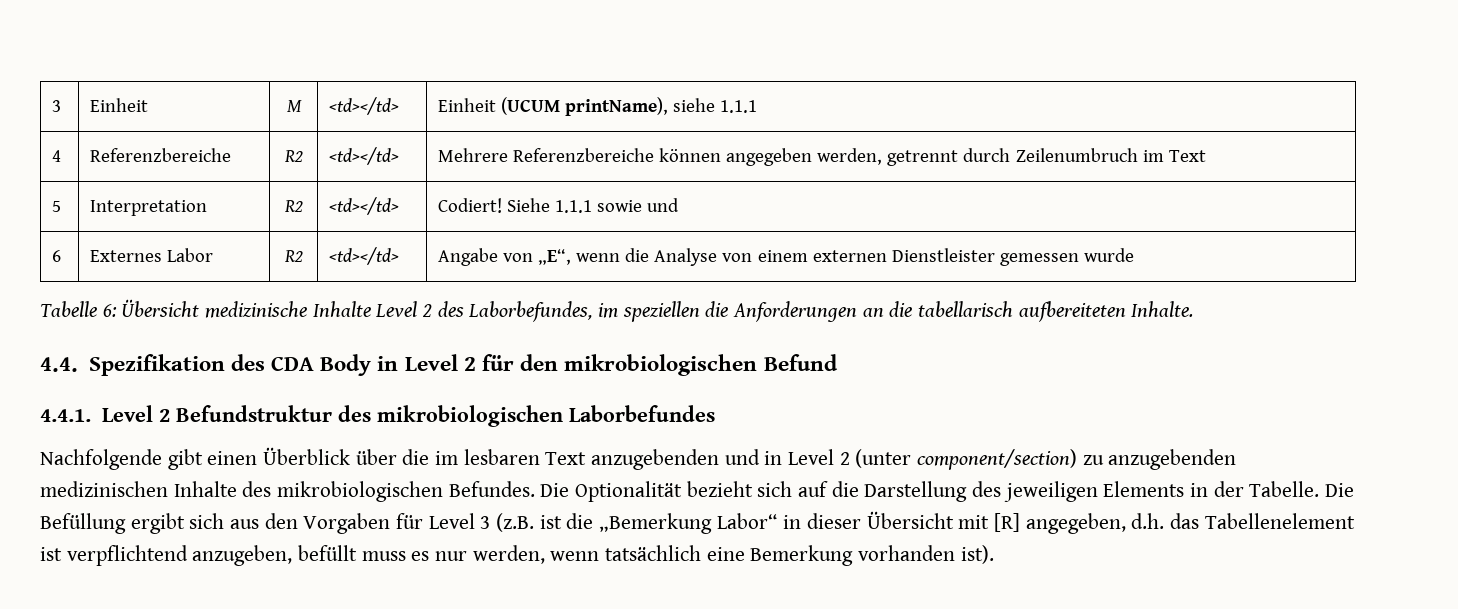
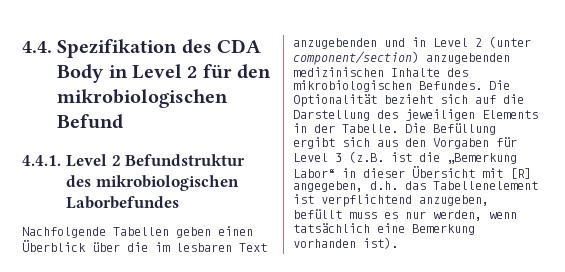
- 3 | Einheit | M | <td></td> | Einheit (UCUM printName), siehe 1.1.1
- 4 | Referenzbereiche | R2 | <td></td> | Mehrere Referenzbereiche können angegeben werden, getrennt durch Zeilenumbruch im Text
- 5 | Interpretation | R2 | <td></td> | Codiert! Siehe 1.1.1 sowie und
- 6 | Externes Labor | R2 | <td></td> | Angabe von „E“, wenn die Analyse von einem externen Dienstleister gemessen wurde
- Tabelle 6: Übersicht medizinische Inhalte Level 2 des Laborbefundes, im speziellen die Anforderungen an die tabellarisch aufbereiteten Inhalte.
- Nachfolgende gibt einen Überblick über die im lesbaren Text anzugebenden und in Level 2 (unter component/section) zu anzugebenden medizinischen Inhalte des mikrobiologischen Befundes.
+ Nachfolgende Tabellen geben einen Überblick über die im lesbaren Text anzugebenden und in Level 2 (unter component/section) anzugebenden medizinischen Inhalte des mikrobiologischen Befundes.

